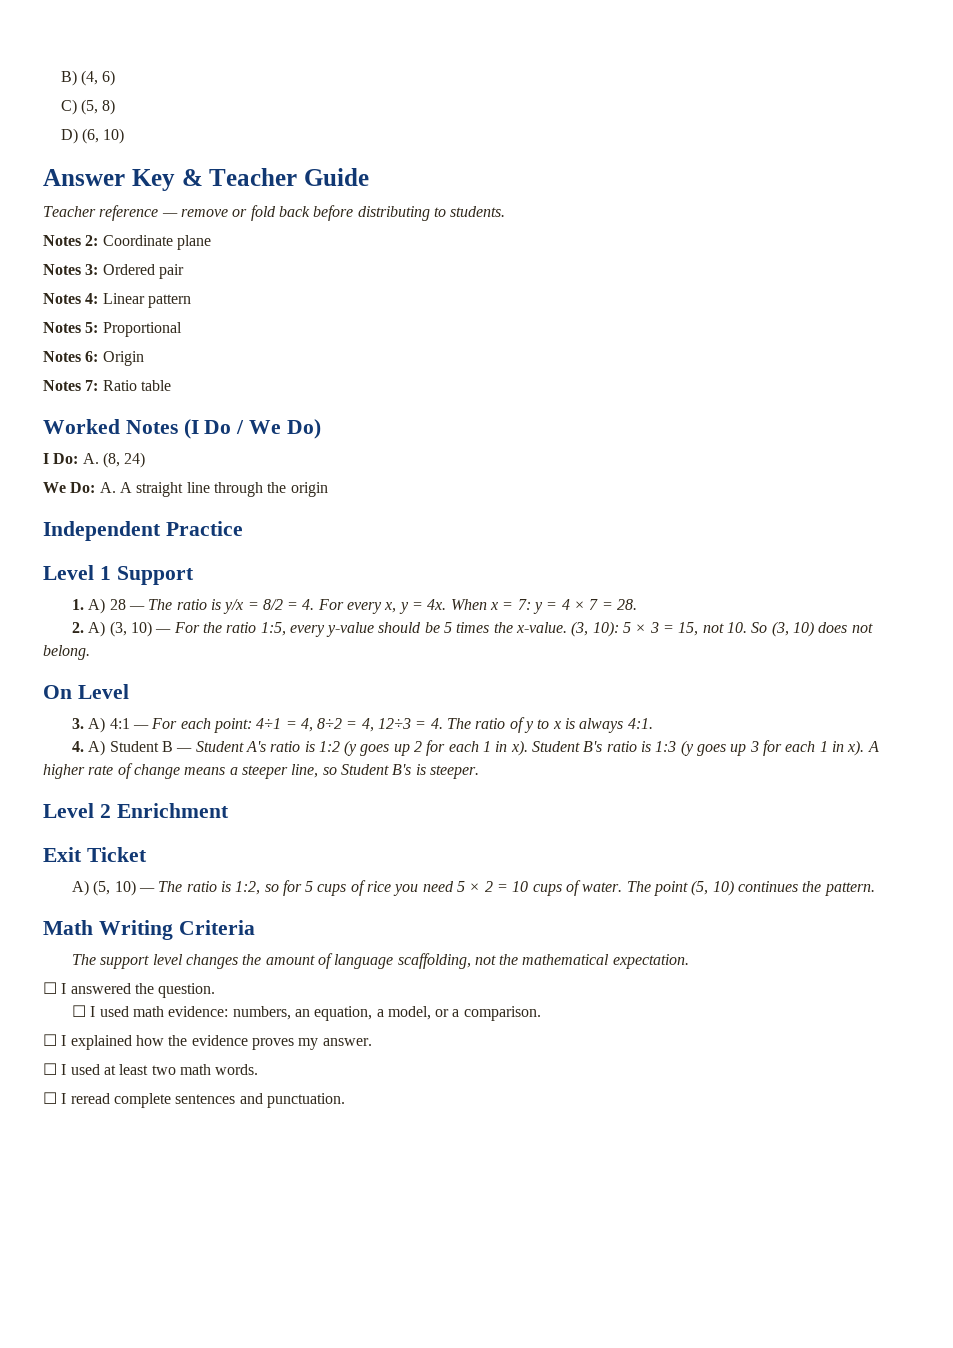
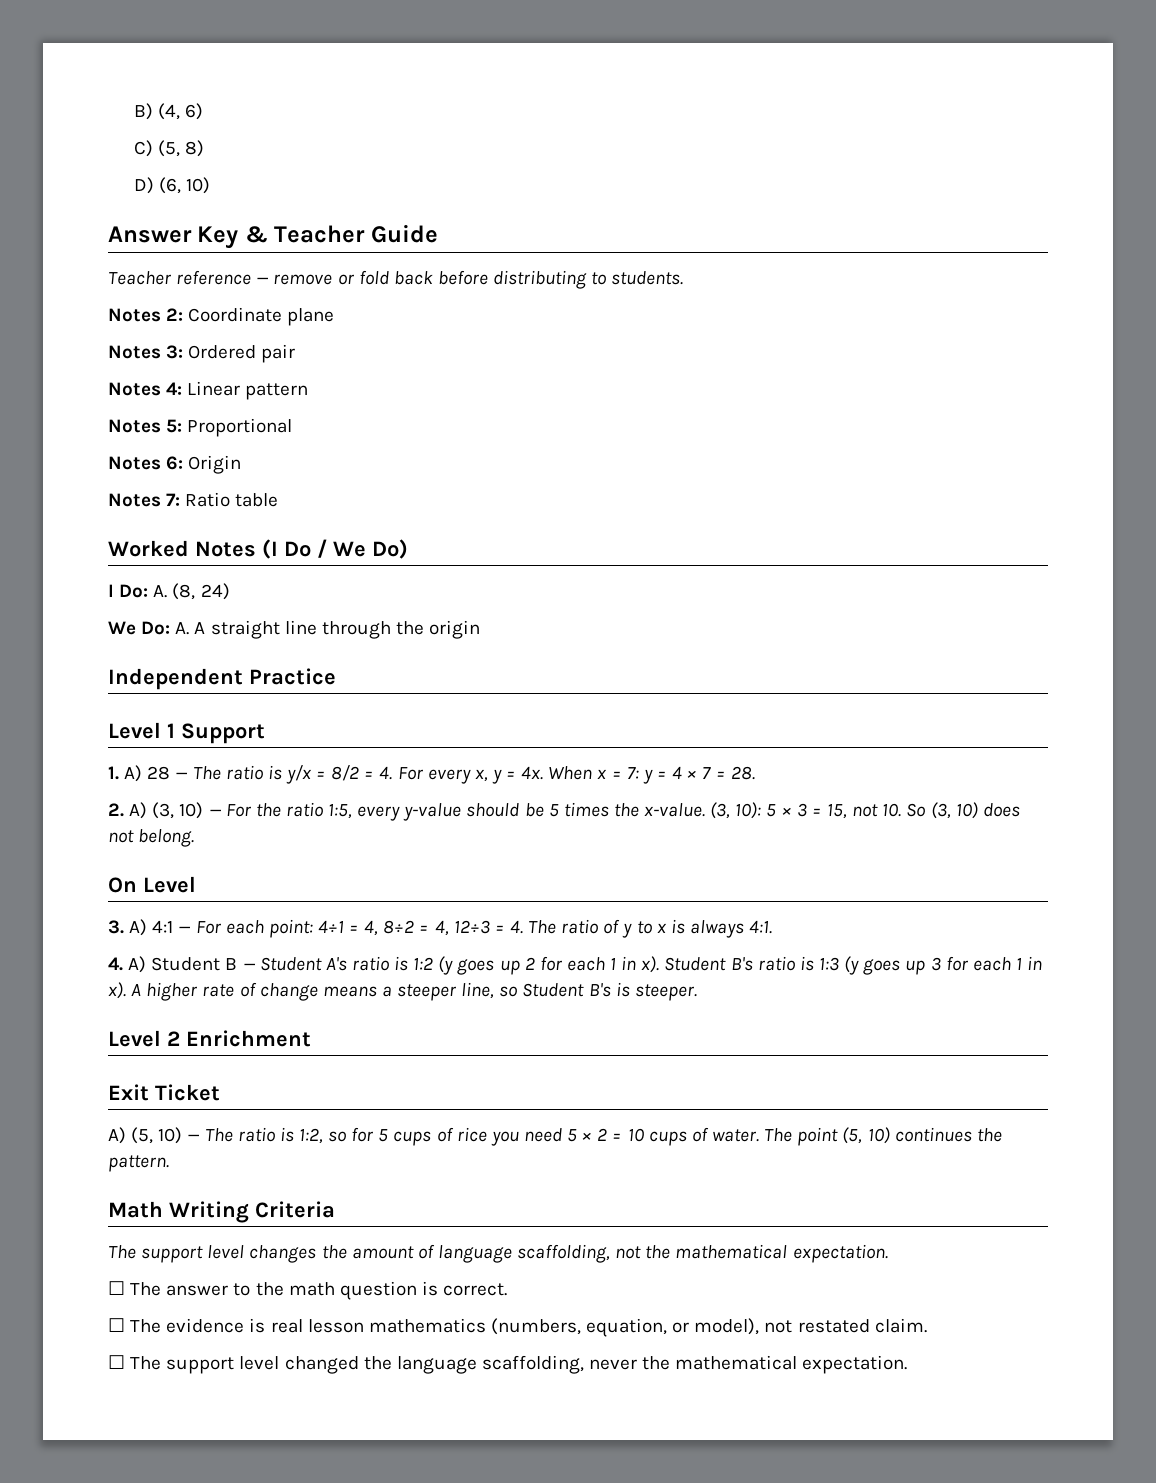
- ☐ I answered the question.
- ☐ I used math evidence: numbers, an equation, a model, or a comparison.
- ☐ I explained how the evidence proves my answer.
- ☐ I used at least two math words.
- ☐ I reread complete sentences and punctuation.
+ ☐ The answer to the math question is correct.
+ ☐ The evidence is real lesson mathematics (numbers, equation, or model), not restated claim.
+ ☐ The support level changed the language scaffolding, never the mathematical expectation.

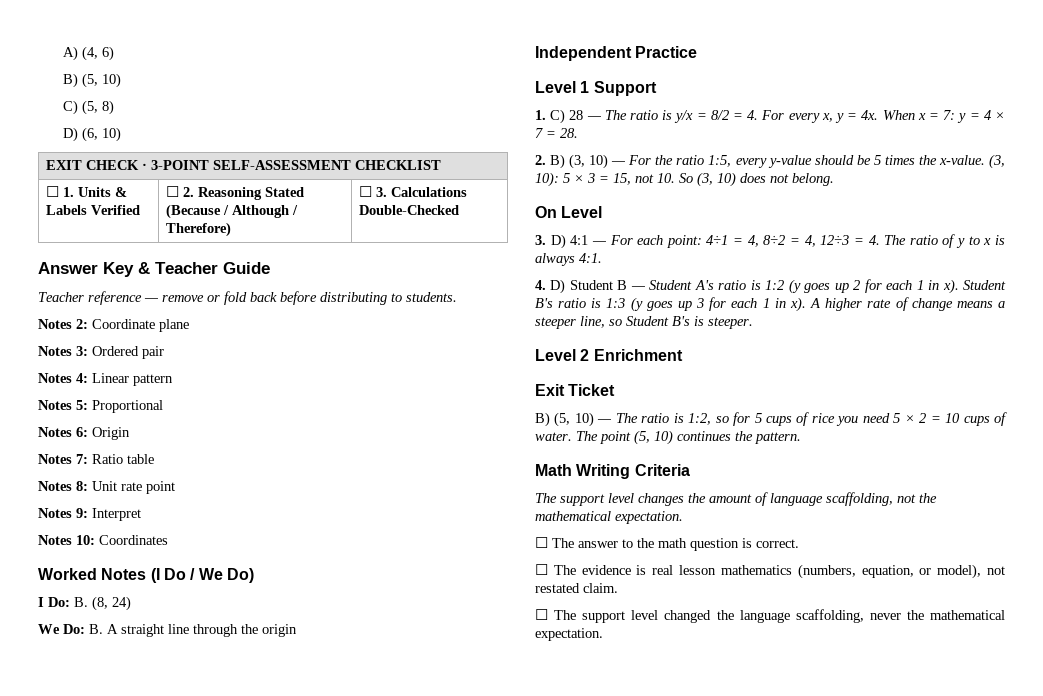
- B) (4, 6)
+ A) (4, 6)
+ B) (5, 10)
+ EXIT CHECK · 3-POINT SELF-ASSESSMENT CHECKLIST
+ ☐ 1. Units & Labels Verified | ☐ 2. Reasoning Stated (Because / Although / Therefore) | ☐ 3. Calculations Double-Checked
+ Notes 8: Unit rate point
+ Notes 9: Interpret
+ Notes 10: Coordinates
- I Do: A. (8, 24)
+ I Do: B. (8, 24)
- We Do: A. A straight line through the origin
+ We Do: B. A straight line through the origin
- 1. A) 28 — The ratio is y/x = 8/2 = 4. For every x, y = 4x.
+ 1. C) 28 — The ratio is y/x = 8/2 = 4. For every x, y = 4x.
- 2. A) (3, 10) — For the ratio 1:5, every y-value should be 5 times the x-value.
+ 2. B) (3, 10) — For the ratio 1:5, every y-value should be 5 times the x-value.
- 3. A) 4:1 — For each point: 4÷1 = 4, 8÷2 = 4, 12÷3 = 4. The ratio of y to x is always 4:1.
+ 3. D) 4:1 — For each point: 4÷1 = 4, 8÷2 = 4, 12÷3 = 4. The ratio of y to x is always 4:1.
- 4. A) Student B — Student A's ratio is 1:2 (y goes up 2 for each 1 in x).
+ 4. D) Student B — Student A's ratio is 1:2 (y goes up 2 for each 1 in x).
- A) (5, 10) — The ratio is 1:2, so for 5 cups of rice you need 5 × 2 = 10 cups of water.
+ B) (5, 10) — The ratio is 1:2, so for 5 cups of rice you need 5 × 2 = 10 cups of water.

